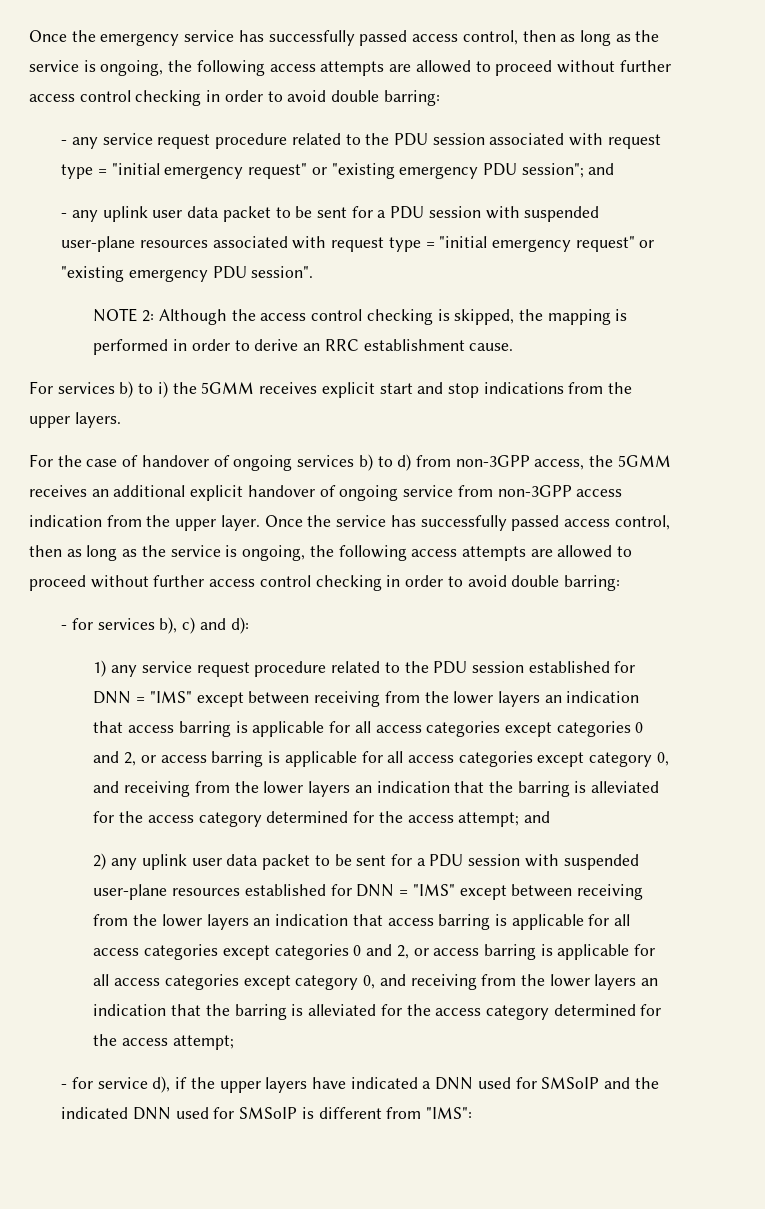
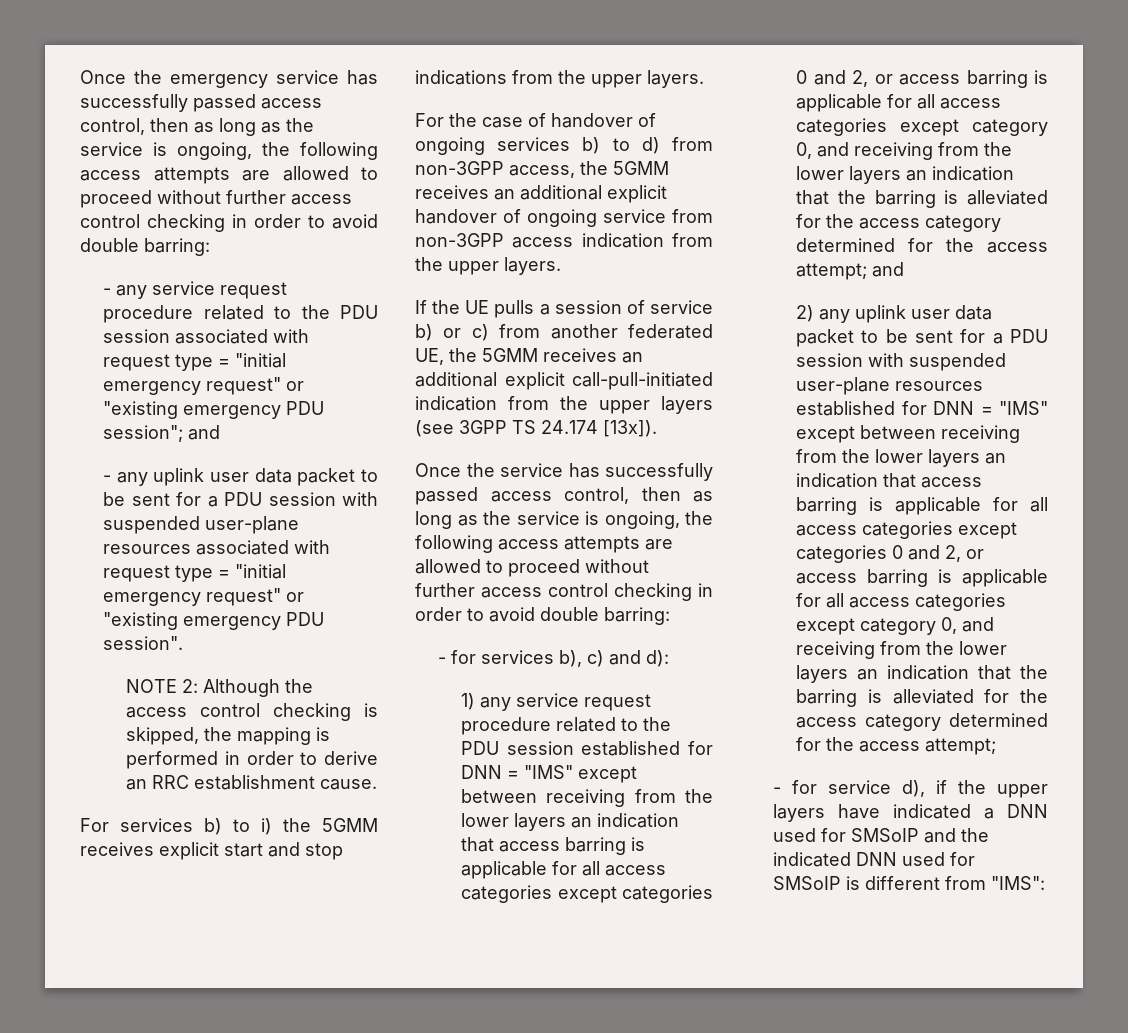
- For the case of handover of ongoing services b) to d) from non-3GPP access, the 5GMM receives an additional explicit handover of ongoing service from non-3GPP access indication from the upper layer. Once the service has successfully passed access control, then as long as the service is ongoing, the following access attempts are allowed to proceed without further access control checking in order to avoid double barring:
+ For the case of handover of ongoing services b) to d) from non-3GPP access, the 5GMM receives an additional explicit handover of ongoing service from non-3GPP access indication from the upper layers.
+ If the UE pulls a session of service b) or c) from another federated UE, the 5GMM receives an additional explicit call-pull-initiated indication from the upper layers (see 3GPP TS 24.174 [13x]).
+ Once the service has successfully passed access control, then as long as the service is ongoing, the following access attempts are allowed to proceed without further access control checking in order to avoid double barring:

